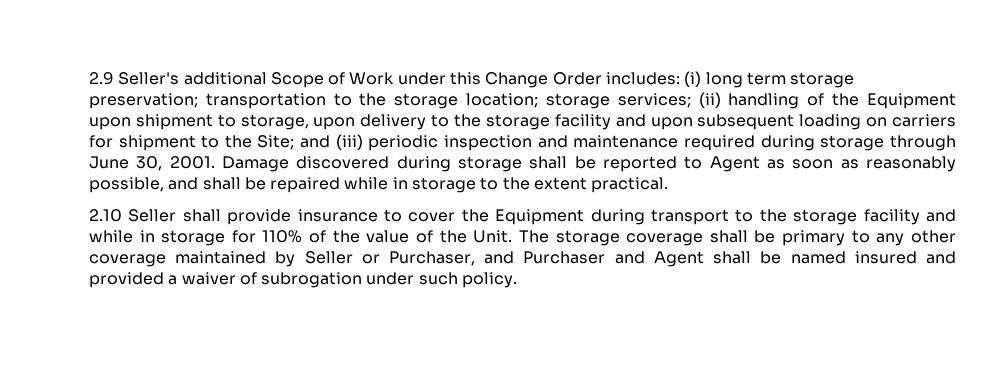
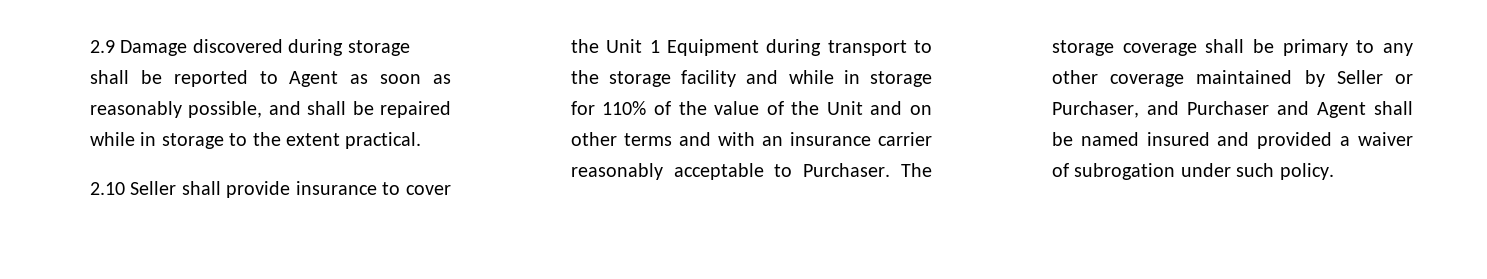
- 2.9 Seller's additional Scope of Work under this Change Order includes: (i) long term storage preservation; transportation to the storage location; storage services; (ii) handling of the Equipment upon shipment to storage, upon delivery to the storage facility and upon subsequent loading on carriers for shipment to the Site; and (iii) periodic inspection and maintenance required during storage through June 30, 2001. Damage discovered during storage shall be reported to Agent as soon as reasonably possible, and shall be repaired while in storage to the extent practical.
+ 2.9 Damage discovered during storage shall be reported to Agent as soon as reasonably possible, and shall be repaired while in storage to the extent practical.
- 2.10 Seller shall provide insurance to cover the Equipment during transport to the storage facility and while in storage for 110% of the value of the Unit.
+ 2.10 Seller shall provide insurance to cover the Unit 1 Equipment during transport to the storage facility and while in storage for 110% of the value of the Unit and on other terms and with an insurance carrier reasonably acceptable to Purchaser.

